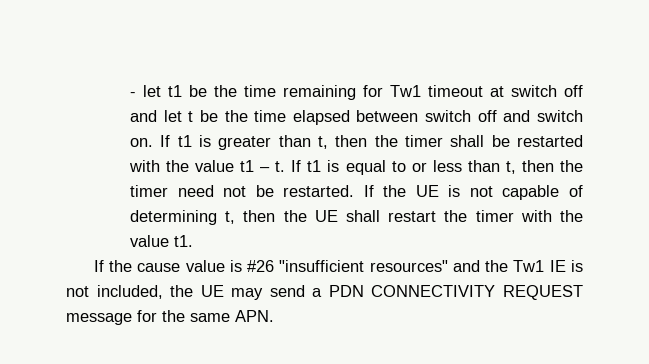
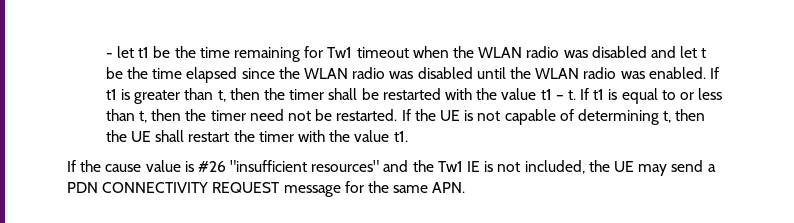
- - let t1 be the time remaining for Tw1 timeout at switch off and let t be the time elapsed between switch off and switch on.
+ - let t1 be the time remaining for Tw1 timeout when the WLAN radio was disabled and let t be the time elapsed since the WLAN radio was disabled until the WLAN radio was enabled.

